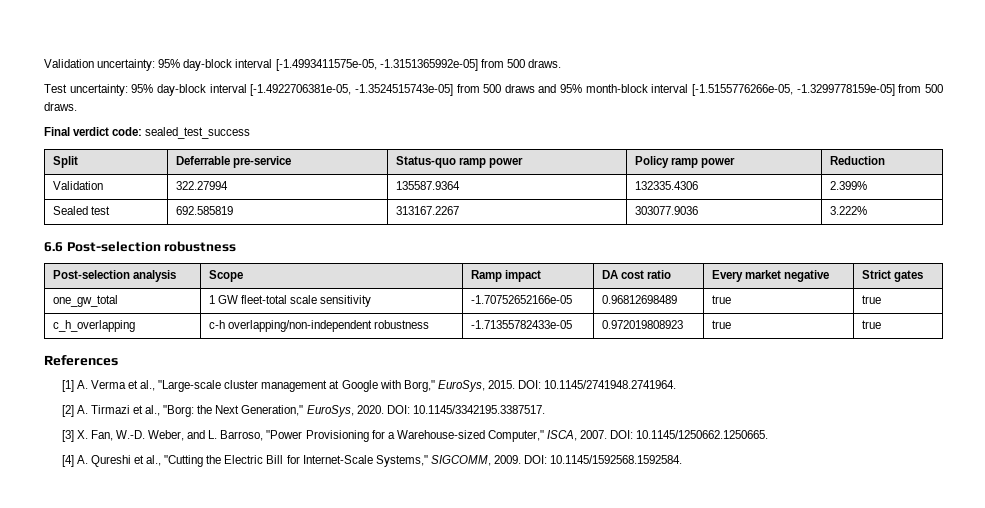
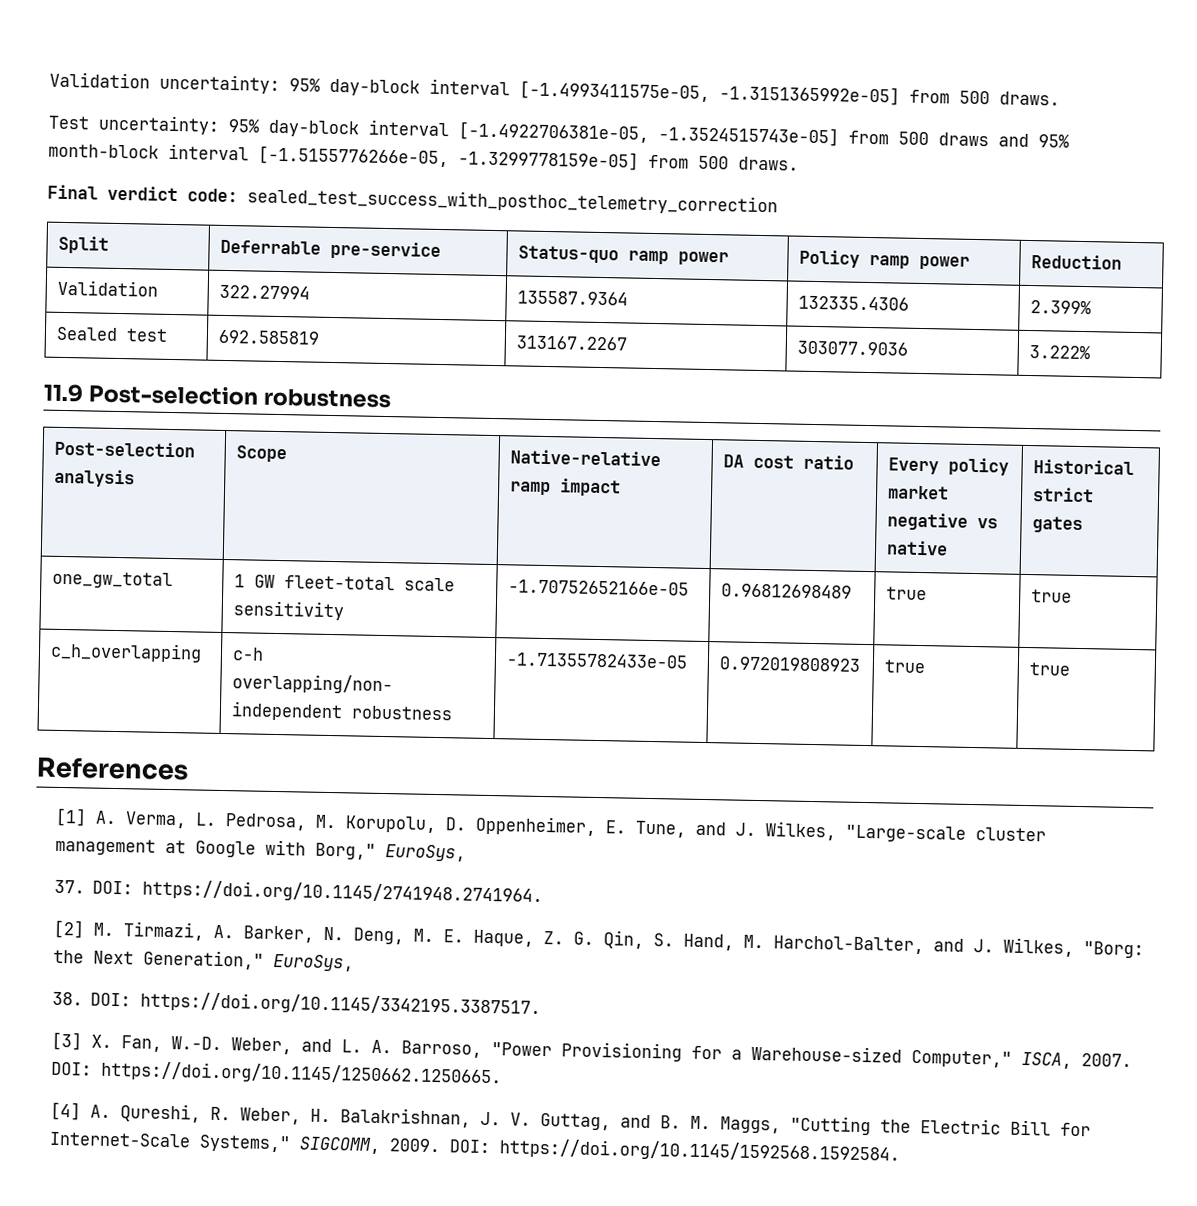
- Final verdict code: sealed_test_success
+ Final verdict code: sealed_test_success_with_posthoc_telemetry_correction
- 6.6 Post-selection robustness
+ 11.9 Post-selection robustness
- Post-selection analysis | Scope | Ramp impact | DA cost ratio | Every market negative | Strict gates
+ Post-selection analysis | Scope | Native-relative ramp impact | DA cost ratio | Every policy market negative vs native | Historical strict gates
- [1] A. Verma et al., "Large-scale cluster management at Google with Borg," EuroSys, 2015. DOI: 10.1145/2741948.2741964.
- [2] A. Tirmazi et al., "Borg: the Next Generation," EuroSys, 2020. DOI: 10.1145/3342195.3387517.
+ [1] A. Verma, L. Pedrosa, M. Korupolu, D. Oppenheimer, E. Tune, and J. Wilkes, "Large-scale cluster management at Google with Borg," EuroSys,
+ 37. DOI: https://doi.org/10.1145/2741948.2741964.
+ [2] M. Tirmazi, A. Barker, N. Deng, M. E. Haque, Z. G. Qin, S. Hand, M. Harchol-Balter, and J. Wilkes, "Borg: the Next Generation," EuroSys,
+ 38. DOI: https://doi.org/10.1145/3342195.3387517.
- [3] X. Fan, W.-D. Weber, and L. Barroso, "Power Provisioning for a Warehouse-sized Computer," ISCA, 2007.
+ [3] X. Fan, W.-D. Weber, and L. A. Barroso, "Power Provisioning for a Warehouse-sized Computer," ISCA, 2007.
- DOI: 10.1145/1250662.1250665.
+ DOI: https://doi.org/10.1145/1250662.1250665.
- [4] A. Qureshi et al., "Cutting the Electric Bill for Internet-Scale Systems," SIGCOMM, 2009.
+ [4] A. Qureshi, R. Weber, H. Balakrishnan, J. V. Guttag, and B. M. Maggs, "Cutting the Electric Bill for Internet-Scale Systems," SIGCOMM, 2009.
- DOI: 10.1145/1592568.1592584.
+ DOI: https://doi.org/10.1145/1592568.1592584.

